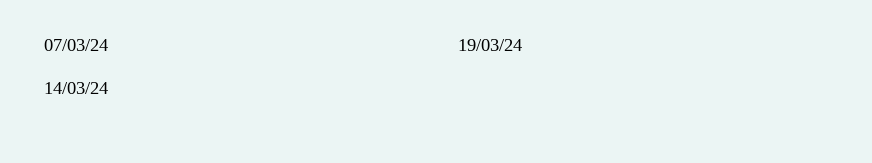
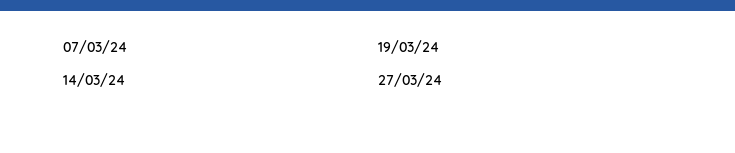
+ 27/03/24

